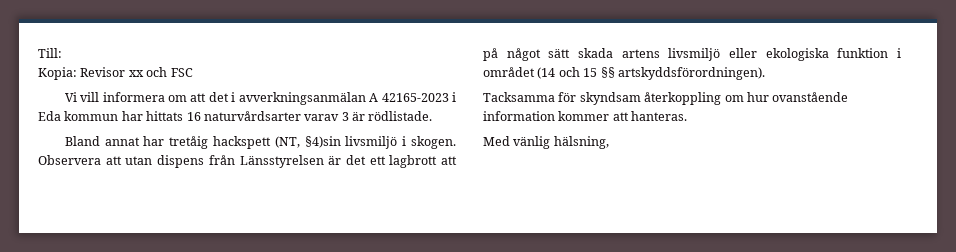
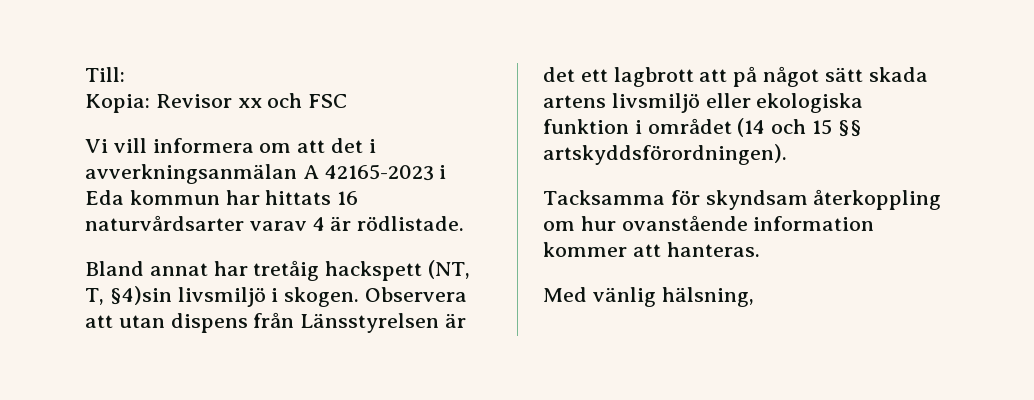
- Vi vill informera om att det i avverkningsanmälan A 42165-2023 i Eda kommun har hittats 16 naturvårdsarter varav 3 är rödlistade.
+ Vi vill informera om att det i avverkningsanmälan A 42165-2023 i Eda kommun har hittats 16 naturvårdsarter varav 4 är rödlistade.
- Bland annat har tretåig hackspett (NT, §4)sin livsmiljö i skogen.
+ Bland annat har tretåig hackspett (NT, T, §4)sin livsmiljö i skogen.

